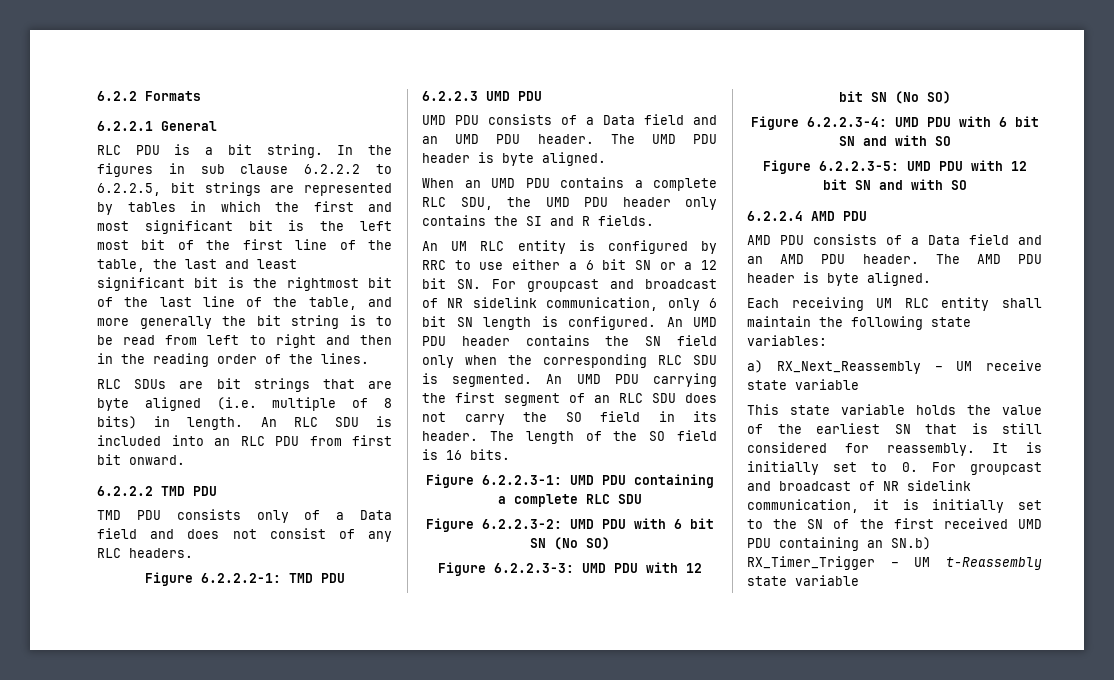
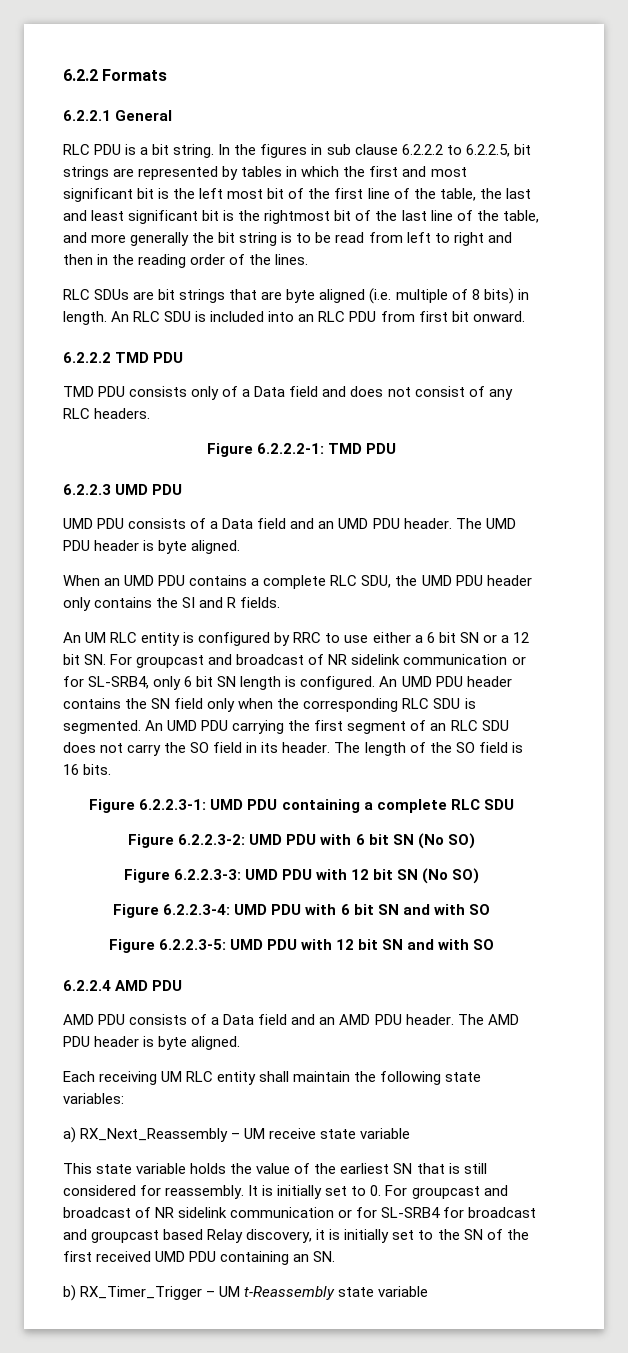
- An UM RLC entity is configured by RRC to use either a 6 bit SN or a 12 bit SN. For groupcast and broadcast of NR sidelink communication, only 6 bit SN length is configured.
+ An UM RLC entity is configured by RRC to use either a 6 bit SN or a 12 bit SN. For groupcast and broadcast of NR sidelink communication or for SL-SRB4, only 6 bit SN length is configured.
- It is initially set to 0. For groupcast and broadcast of NR sidelink communication, it is initially set to the SN of the first received UMD PDU containing an SN.b) RX_Timer_Trigger – UM t-Reassembly state variable
+ It is initially set to 0. For groupcast and broadcast of NR sidelink communication or for SL-SRB4 for broadcast and groupcast based Relay discovery, it is initially set to the SN of the first received UMD PDU containing an SN.
+ b) RX_Timer_Trigger – UM t-Reassembly state variable

